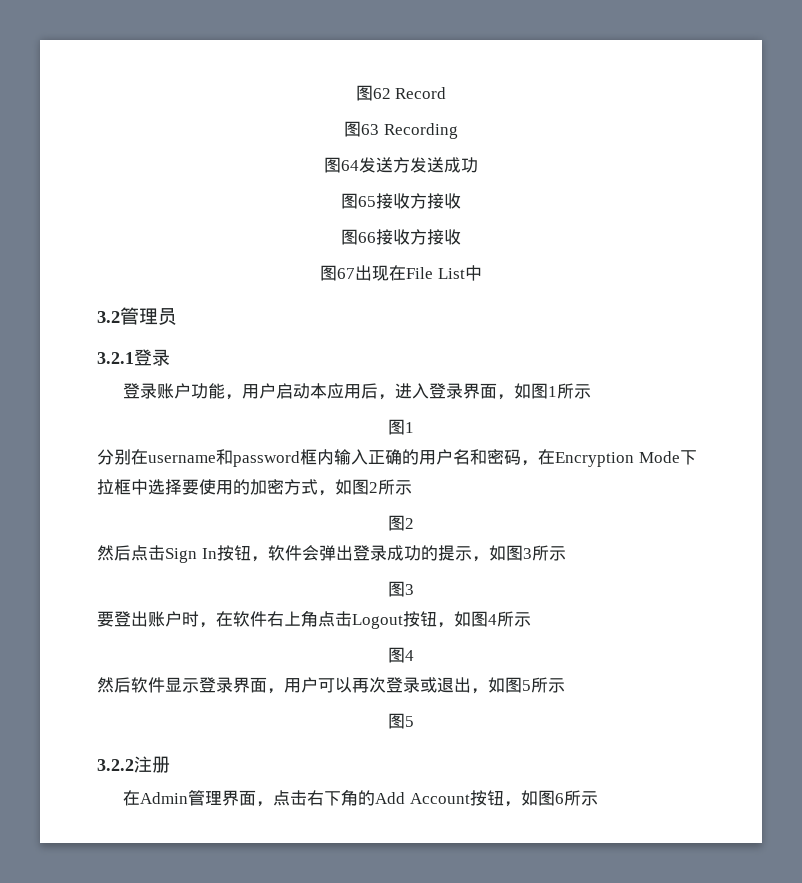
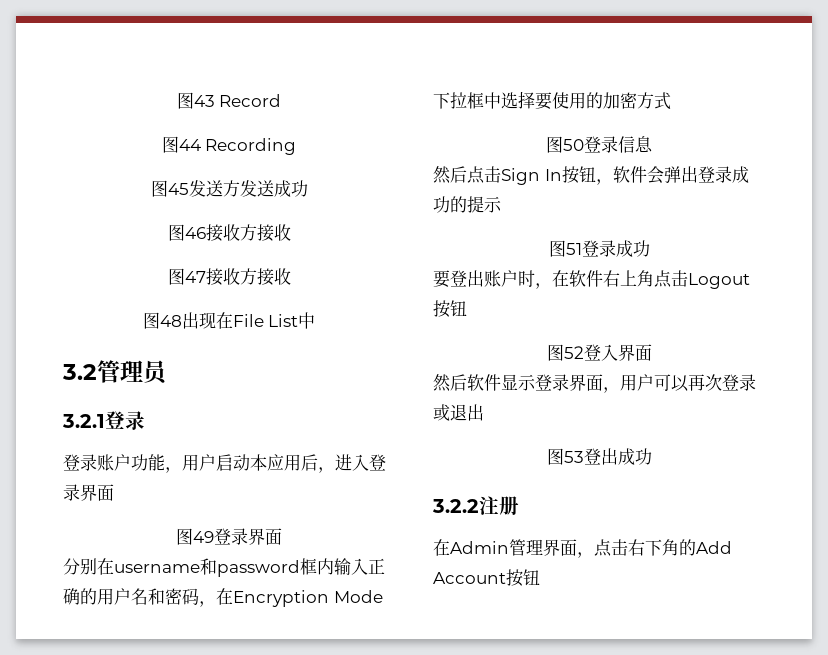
- 图62 Record
+ 图43 Record
- 图63 Recording
+ 图44 Recording
- 图64发送方发送成功
+ 图45发送方发送成功
- 图65接收方接收
- 图66接收方接收
- 图67出现在File List中
+ 图46接收方接收
+ 图47接收方接收
+ 图48出现在File List中
- 登录账户功能，用户启动本应用后，进入登录界面，如图1所示
- 图1
+ 登录账户功能，用户启动本应用后，进入登录界面
+ 图49登录界面
- 分别在username和password框内输入正确的用户名和密码，在Encryption Mode下拉框中选择要使用的加密方式，如图2所示
- 图2
+ 分别在username和password框内输入正确的用户名和密码，在Encryption Mode下拉框中选择要使用的加密方式
+ 图50登录信息
- 然后点击Sign In按钮，软件会弹出登录成功的提示，如图3所示
- 图3
+ 然后点击Sign In按钮，软件会弹出登录成功的提示
+ 图51登录成功
- 要登出账户时，在软件右上角点击Logout按钮，如图4所示
- 图4
+ 要登出账户时，在软件右上角点击Logout按钮
+ 图52登入界面
- 然后软件显示登录界面，用户可以再次登录或退出，如图5所示
- 图5
+ 然后软件显示登录界面，用户可以再次登录或退出
+ 图53登出成功
- 在Admin管理界面，点击右下角的Add Account按钮，如图6所示
+ 在Admin管理界面，点击右下角的Add Account按钮

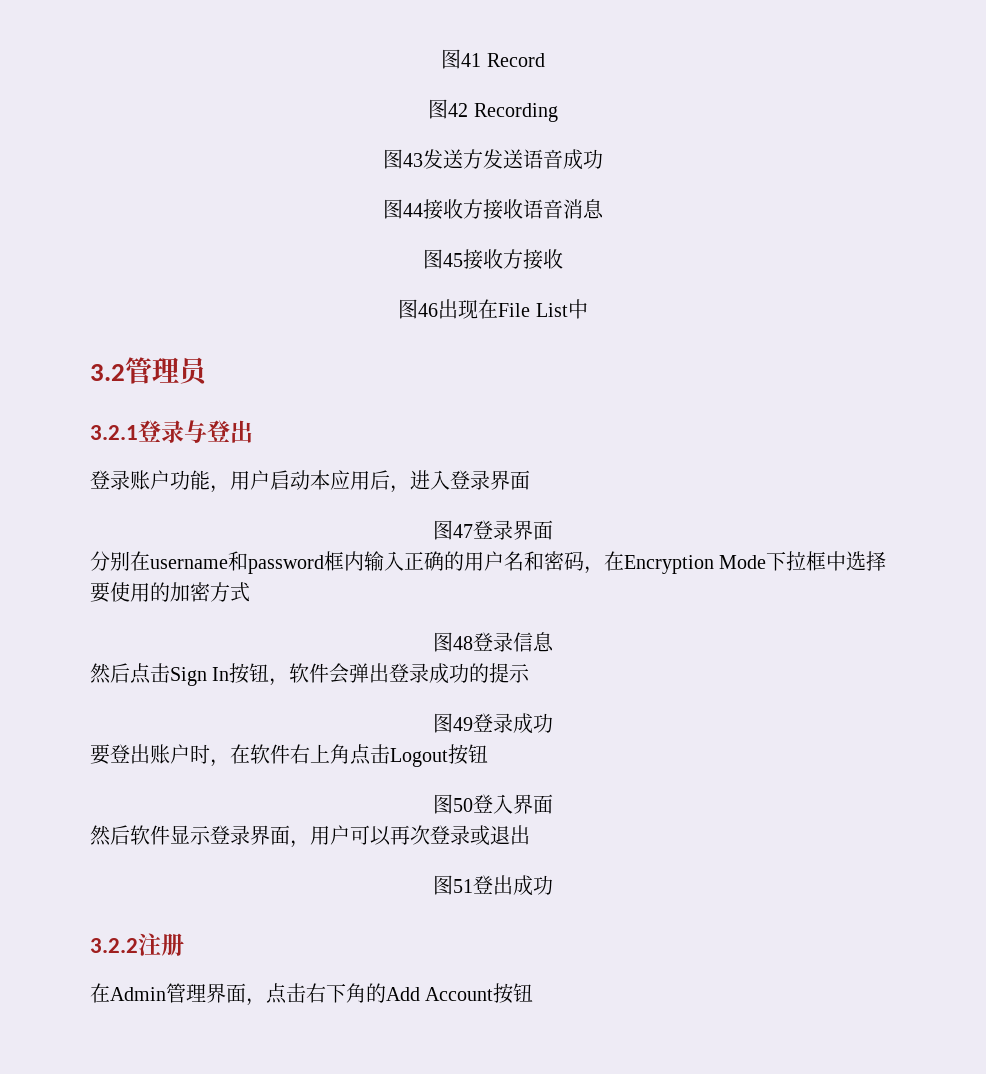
- 图43 Record
+ 图41 Record
- 图44 Recording
+ 图42 Recording
- 图45发送方发送成功
+ 图43发送方发送语音成功
- 图46接收方接收
- 图47接收方接收
- 图48出现在File List中
+ 图44接收方接收语音消息
+ 图45接收方接收
+ 图46出现在File List中
- 3.2.1登录
+ 3.2.1登录与登出
- 图49登录界面
+ 图47登录界面
- 图50登录信息
+ 图48登录信息
- 图51登录成功
+ 图49登录成功
- 图52登入界面
+ 图50登入界面
- 图53登出成功
+ 图51登出成功

